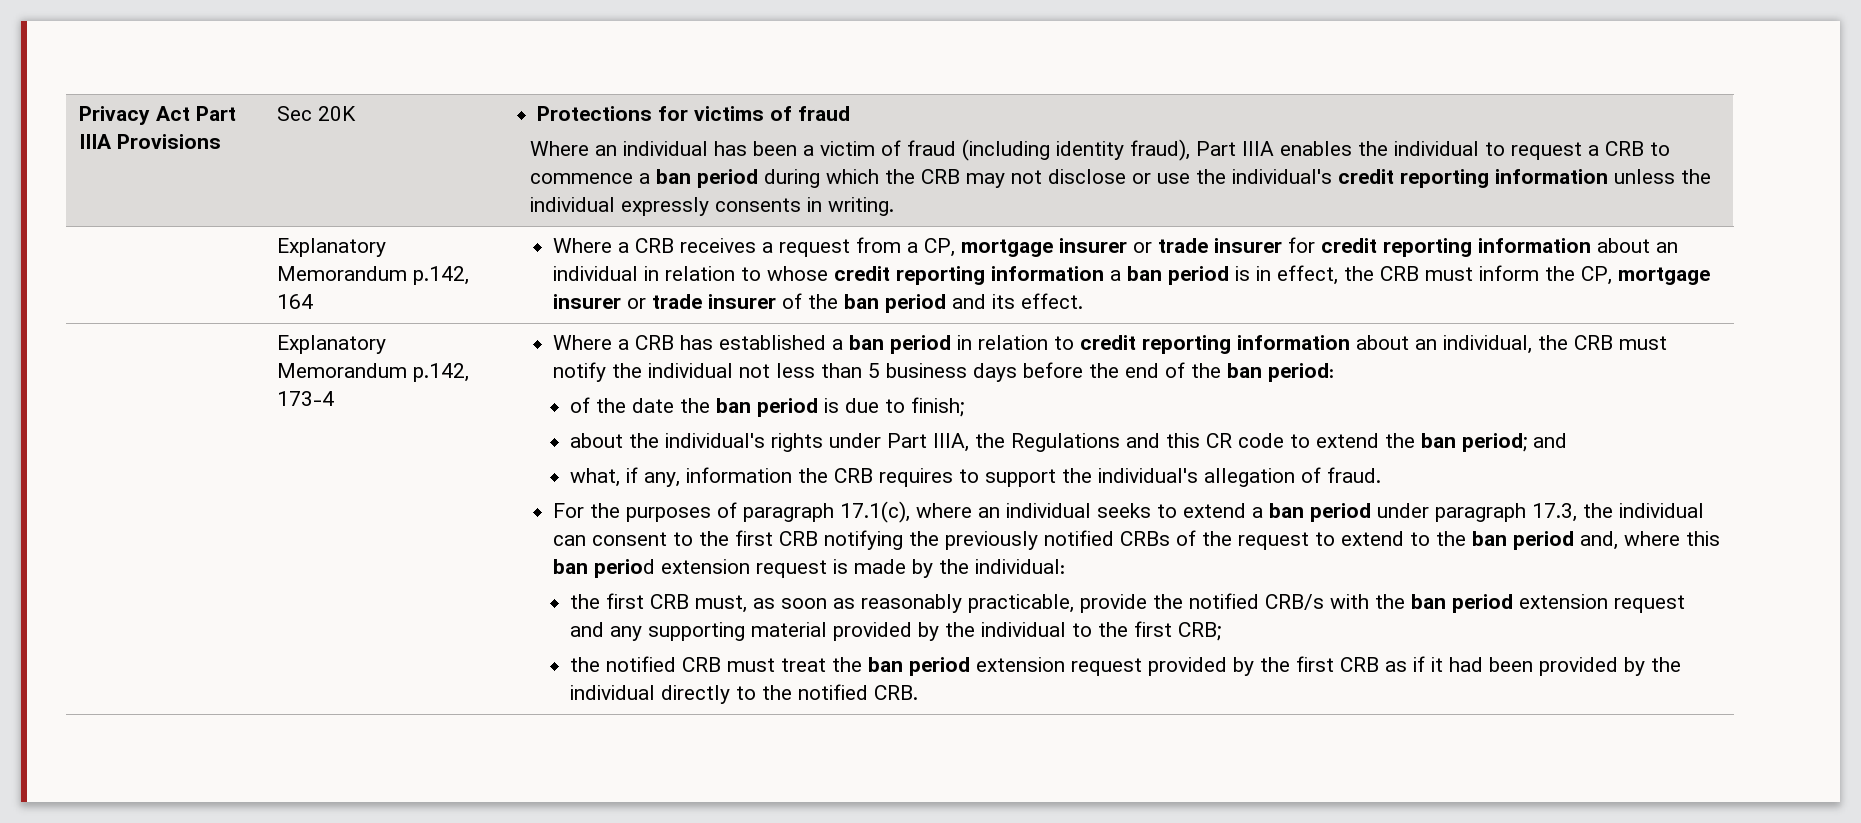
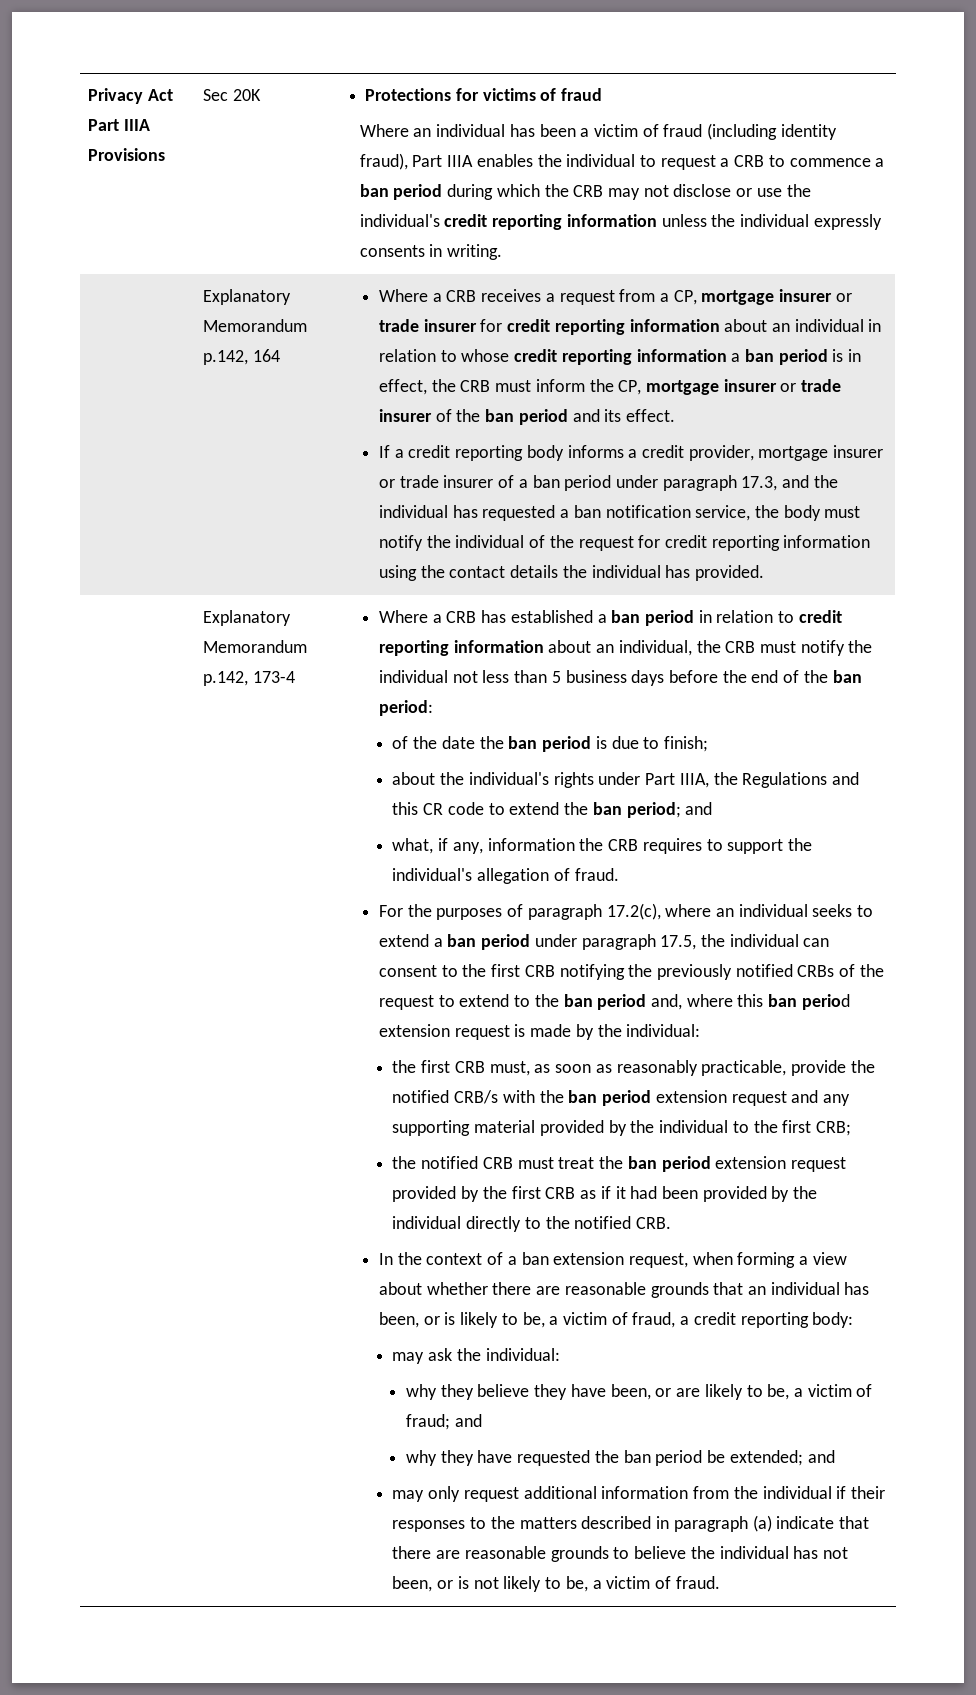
+ If a credit reporting body informs a credit provider, mortgage insurer or trade insurer of a ban period under paragraph 17.3, and the individual has requested a ban notification service, the body must notify the individual of the request for credit reporting information using the contact details the individual has provided.
- For the purposes of paragraph 17.1(c), where an individual seeks to extend a ban period under paragraph 17.3, the individual can consent to the first CRB notifying the previously notified CRBs of the request to extend to the ban period and, where this ban period extension request is made by the individual:
+ For the purposes of paragraph 17.2(c), where an individual seeks to extend a ban period under paragraph 17.5, the individual can consent to the first CRB notifying the previously notified CRBs of the request to extend to the ban period and, where this ban period extension request is made by the individual:
+ In the context of a ban extension request, when forming a view about whether there are reasonable grounds that an individual has been, or is likely to be, a victim of fraud, a credit reporting body:
+ may ask the individual:
+ why they believe they have been, or are likely to be, a victim of fraud; and
+ why they have requested the ban period be extended; and
+ may only request additional information from the individual if their responses to the matters described in paragraph (a) indicate that there are reasonable grounds to believe the individual has not been, or is not likely to be, a victim of fraud.

